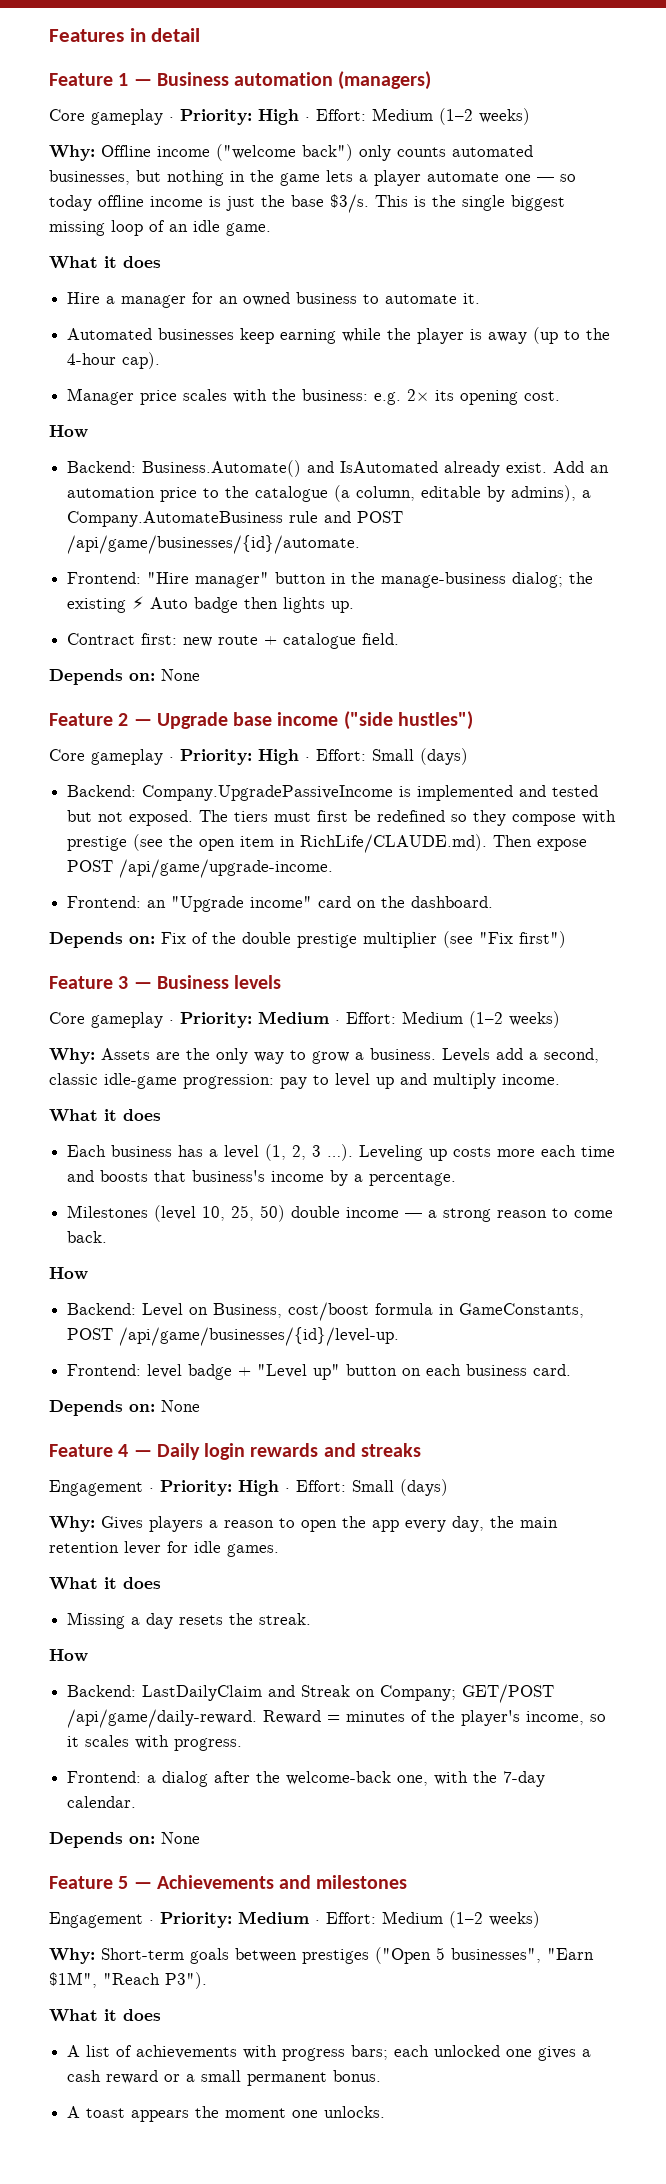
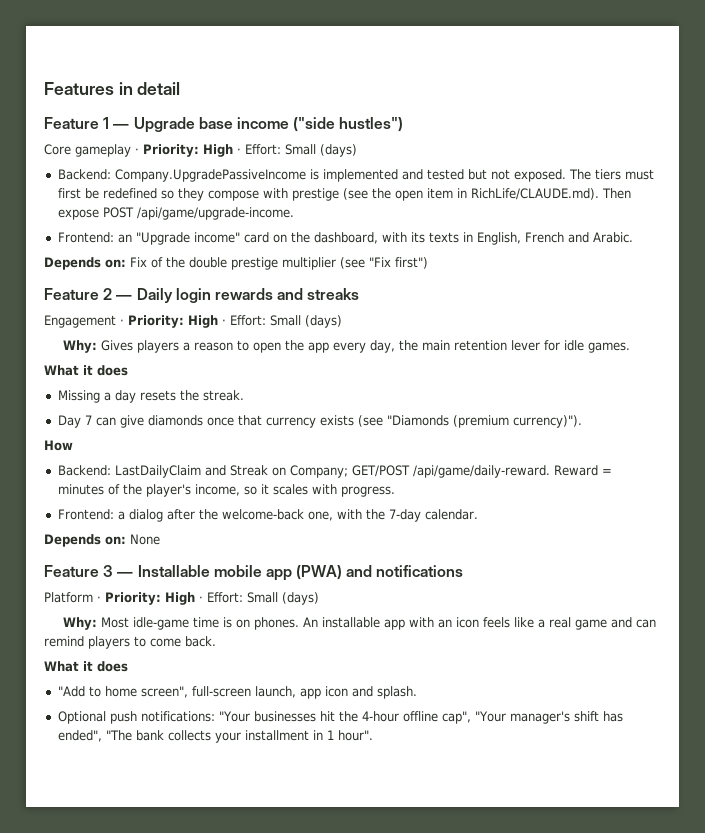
- Feature 1 — Business automation (managers)
- Core gameplay · Priority: High · Effort: Medium (1–2 weeks)
- Why: Offline income ("welcome back") only counts automated businesses, but nothing in the game lets a player automate one — so today offline income is just the base $3/s. This is the single biggest missing loop of an idle game.
- What it does
- Hire a manager for an owned business to automate it.
- Automated businesses keep earning while the player is away (up to the 4-hour cap).
- Manager price scales with the business: e.g. 2× its opening cost.
- How
- Backend: Business.Automate() and IsAutomated already exist. Add an automation price to the catalogue (a column, editable by admins), a Company.AutomateBusiness rule and POST /api/game/businesses/{id}/automate.
- Frontend: "Hire manager" button in the manage-business dialog; the existing ⚡ Auto badge then lights up.
- Contract first: new route + catalogue field.
- Depends on: None
- Feature 2 — Upgrade base income ("side hustles")
+ Feature 1 — Upgrade base income ("side hustles")
- Frontend: an "Upgrade income" card on the dashboard.
+ Frontend: an "Upgrade income" card on the dashboard, with its texts in English, French and Arabic.
- Feature 3 — Business levels
- Core gameplay · Priority: Medium · Effort: Medium (1–2 weeks)
- Why: Assets are the only way to grow a business. Levels add a second, classic idle-game progression: pay to level up and multiply income.
- What it does
- Each business has a level (1, 2, 3 …). Leveling up costs more each time and boosts that business's income by a percentage.
- Milestones (level 10, 25, 50) double income — a strong reason to come back.
- How
- Backend: Level on Business, cost/boost formula in GameConstants, POST /api/game/businesses/{id}/level-up.
- Frontend: level badge + "Level up" button on each business card.
- Depends on: None
- Feature 4 — Daily login rewards and streaks
+ Feature 2 — Daily login rewards and streaks
+ Day 7 can give diamonds once that currency exists (see "Diamonds (premium currency)").
- Feature 5 — Achievements and milestones
- Engagement · Priority: Medium · Effort: Medium (1–2 weeks)
- Why: Short-term goals between prestiges ("Open 5 businesses", "Earn $1M", "Reach P3").
+ Feature 3 — Installable mobile app (PWA) and notifications
+ Platform · Priority: High · Effort: Small (days)
+ Why: Most idle-game time is on phones. An installable app with an icon feels like a real game and can remind players to come back.
  What it does
- A list of achievements with progress bars; each unlocked one gives a cash reward or a small permanent bonus.
- A toast appears the moment one unlocks.
+ "Add to home screen", full-screen launch, app icon and splash.
+ Optional push notifications: "Your businesses hit the 4-hour offline cap", "Your manager's shift has ended", "The bank collects your installment in 1 hour".

